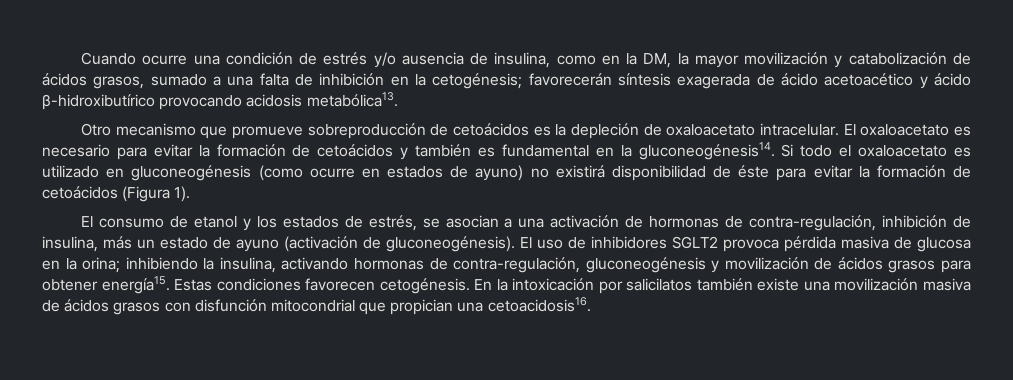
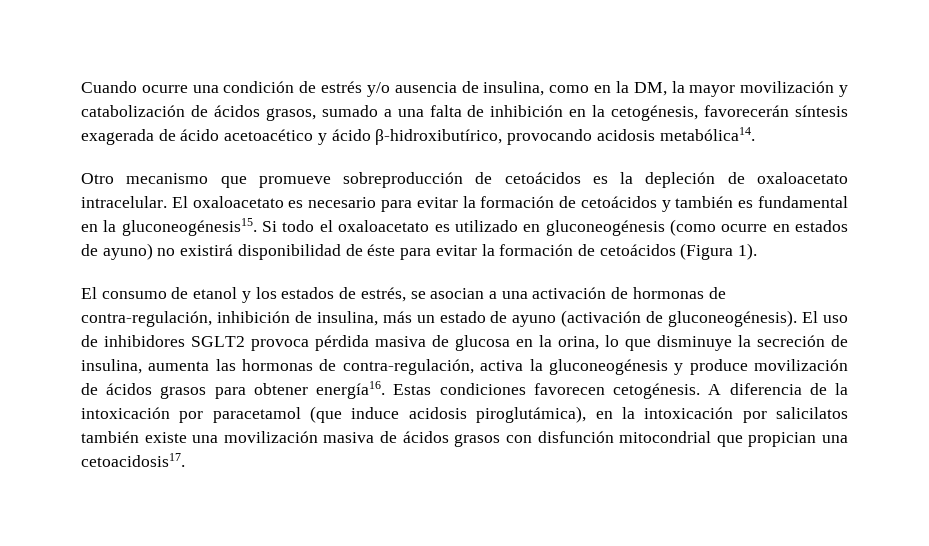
- Cuando ocurre una condición de estrés y/o ausencia de insulina, como en la DM, la mayor movilización y catabolización de ácidos grasos, sumado a una falta de inhibición en la cetogénesis; favorecerán síntesis exagerada de ácido acetoacético y ácido β-hidroxibutírico provocando acidosis metabólica13.
+ Cuando ocurre una condición de estrés y/o ausencia de insulina, como en la DM, la mayor movilización y catabolización de ácidos grasos, sumado a una falta de inhibición en la cetogénesis, favorecerán síntesis exagerada de ácido acetoacético y ácido β-hidroxibutírico, provocando acidosis metabólica14.
- El oxaloacetato es necesario para evitar la formación de cetoácidos y también es fundamental en la gluconeogénesis14.
+ El oxaloacetato es necesario para evitar la formación de cetoácidos y también es fundamental en la gluconeogénesis15.
- El uso de inhibidores SGLT2 provoca pérdida masiva de glucosa en la orina; inhibiendo la insulina, activando hormonas de contra-regulación, gluconeogénesis y movilización de ácidos grasos para obtener energía15.
+ El uso de inhibidores SGLT2 provoca pérdida masiva de glucosa en la orina, lo que disminuye la secreción de insulina, aumenta las hormonas de contra-regulación, activa la gluconeogénesis y produce movilización de ácidos grasos para obtener energía16.
- En la intoxicación por salicilatos también existe una movilización masiva de ácidos grasos con disfunción mitocondrial que propician una cetoacidosis16.
+ A diferencia de la intoxicación por paracetamol (que induce acidosis piroglutámica), en la intoxicación por salicilatos también existe una movilización masiva de ácidos grasos con disfunción mitocondrial que propician una cetoacidosis17.

